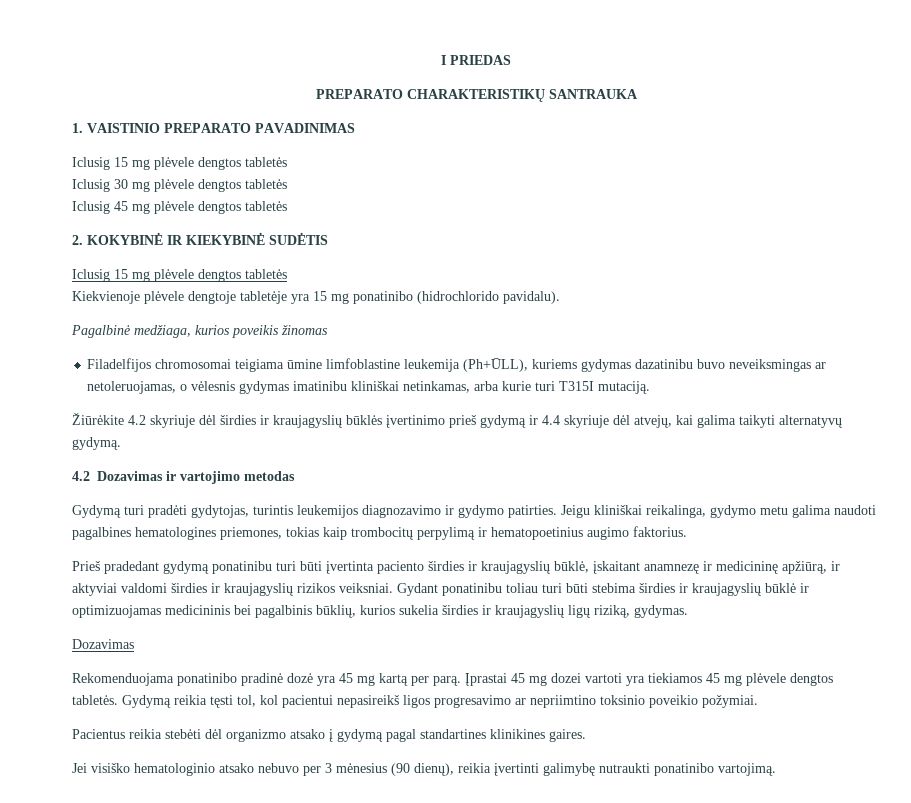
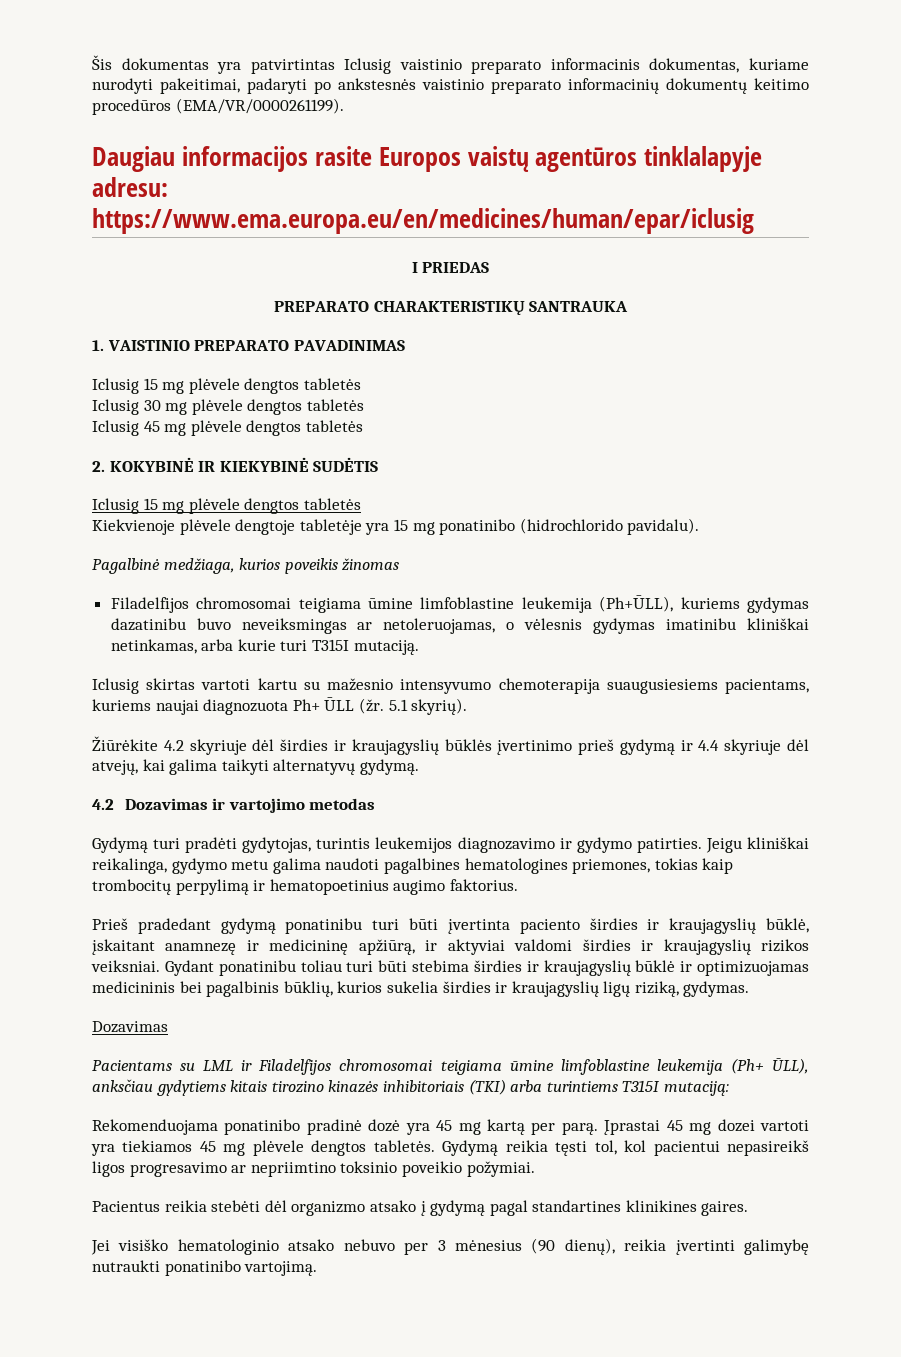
+ Šis dokumentas yra patvirtintas Iclusig vaistinio preparato informacinis dokumentas, kuriame nurodyti pakeitimai, padaryti po ankstesnės vaistinio preparato informacinių dokumentų keitimo procedūros (EMA/VR/0000261199).
+ Daugiau informacijos rasite Europos vaistų agentūros tinklalapyje adresu: https://www.ema.europa.eu/en/medicines/human/epar/iclusig
+ Iclusig skirtas vartoti kartu su mažesnio intensyvumo chemoterapija suaugusiesiems pacientams, kuriems naujai diagnozuota Ph+ ŪLL (žr. 5.1 skyrių).
+ Pacientams su LML ir Filadelfijos chromosomai teigiama ūmine limfoblastine leukemija (Ph+ ŪLL), anksčiau gydytiems kitais tirozino kinazės inhibitoriais (TKI) arba turintiems T315I mutaciją:

